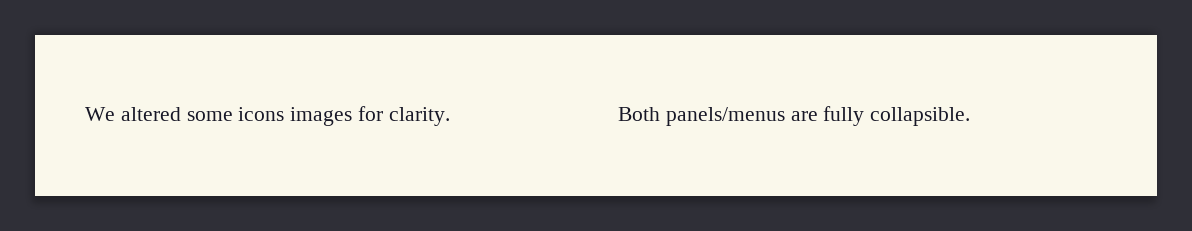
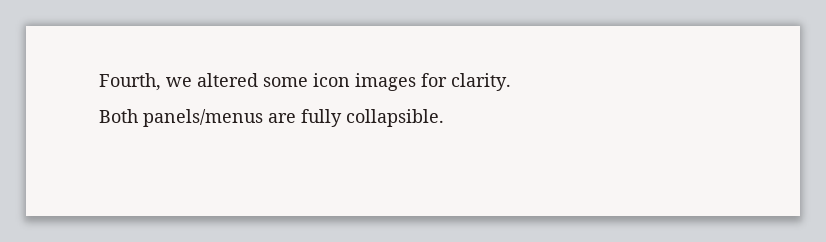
- We altered some icons images for clarity.
+ Fourth, we altered some icon images for clarity.

